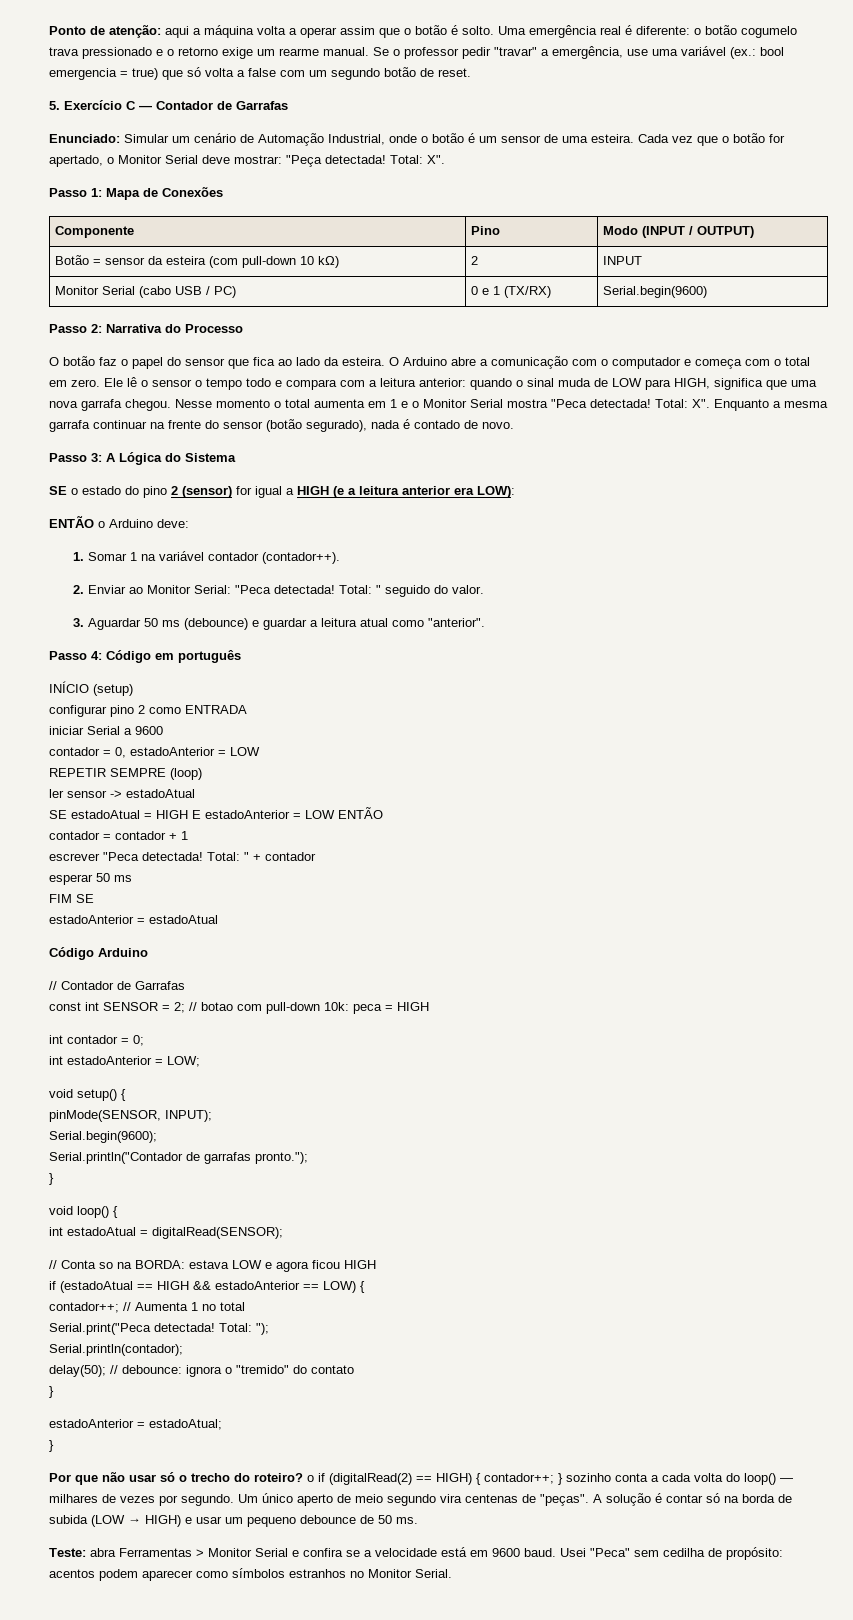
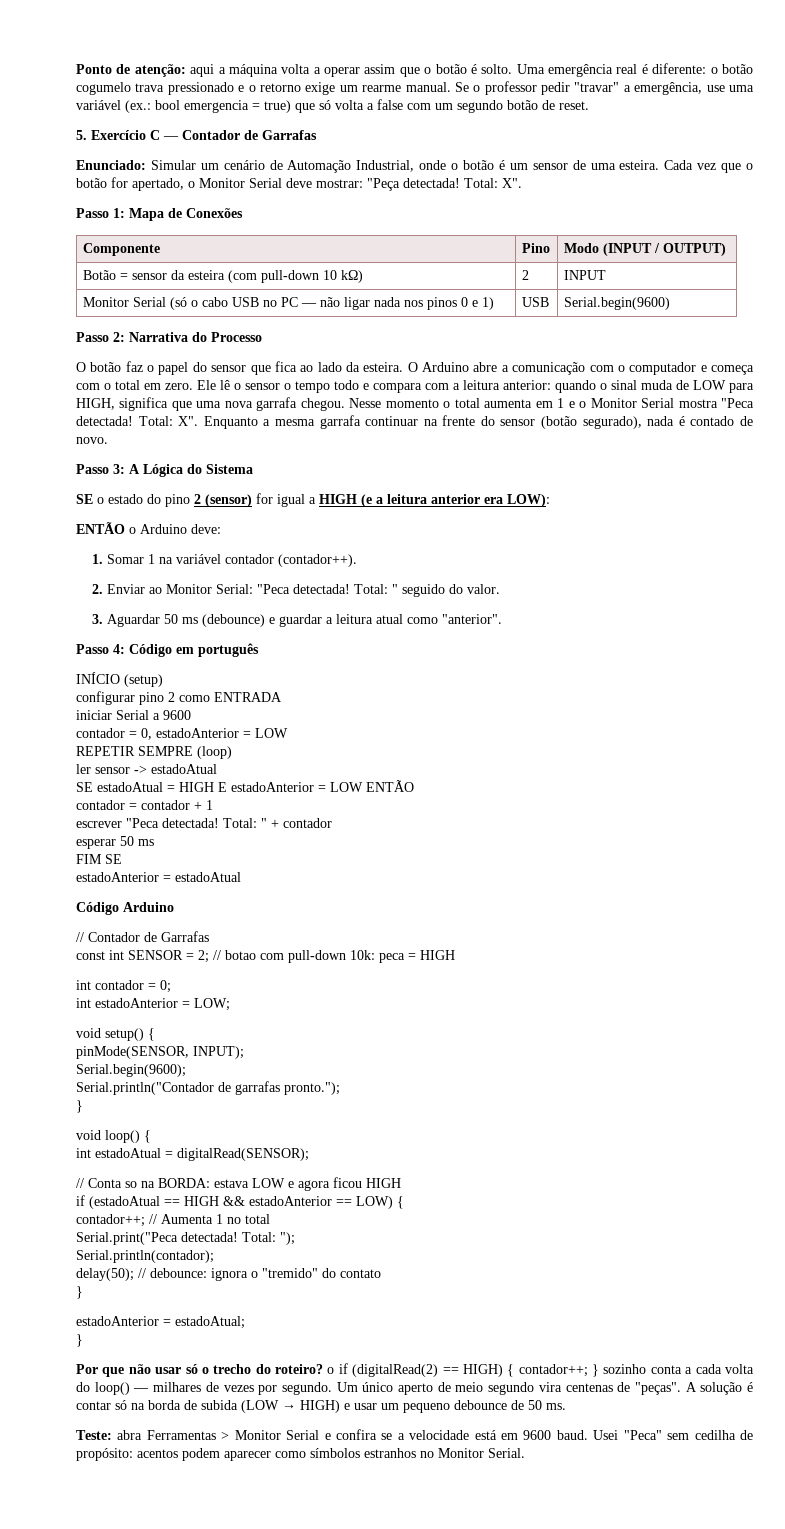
- Monitor Serial (cabo USB / PC) | 0 e 1 (TX/RX) | Serial.begin(9600)
+ Monitor Serial (só o cabo USB no PC — não ligar nada nos pinos 0 e 1) | USB | Serial.begin(9600)

